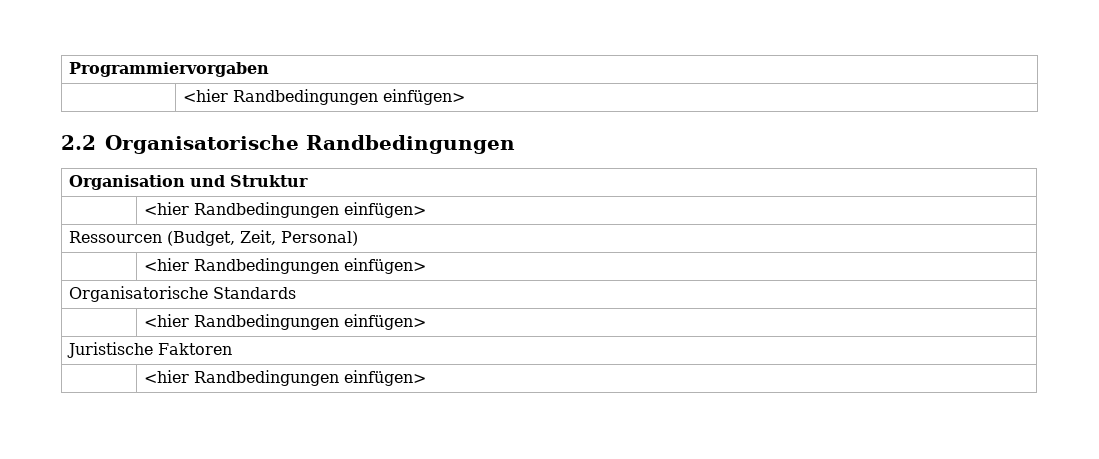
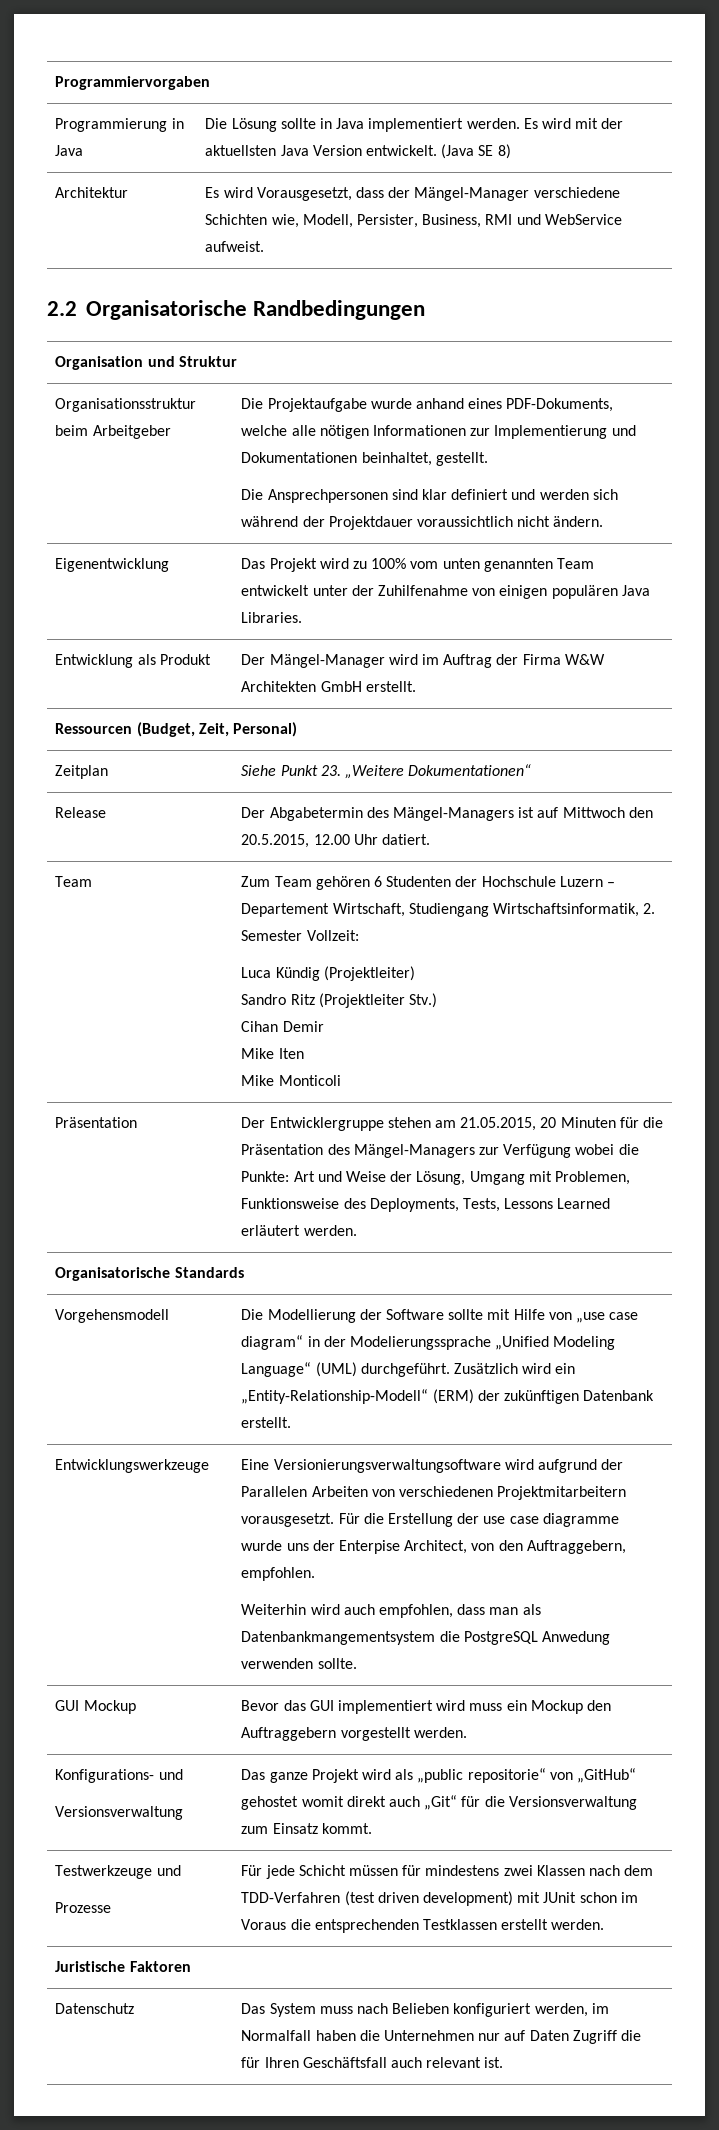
  Programmiervorgaben
- | <hier Randbedingungen einfügen>
+ Programmierung in Java | Die Lösung sollte in Java implementiert werden. Es wird mit der aktuellsten Java Version entwickelt. (Java SE 8)
+ Architektur | Es wird Vorausgesetzt, dass der Mängel-Manager verschiedene Schichten wie, Modell, Persister, Business, RMI und WebService aufweist.
  Organisation und Struktur
- | <hier Randbedingungen einfügen>
+ Organisationsstruktur beim Arbeitgeber | Die Projektaufgabe wurde anhand eines PDF-Dokuments, welche alle nötigen Informationen zur Implementierung und Dokumentationen beinhaltet, gestellt.
+ Die Ansprechpersonen sind klar definiert und werden sich während der Projektdauer voraussichtlich nicht ändern.
+ Eigenentwicklung | Das Projekt wird zu 100% vom unten genannten Team entwickelt unter der Zuhilfenahme von einigen populären Java Libraries.
+ Entwicklung als Produkt | Der Mängel-Manager wird im Auftrag der Firma W&W Architekten GmbH erstellt.
  Ressourcen (Budget, Zeit, Personal)
- | <hier Randbedingungen einfügen>
+ Zeitplan | Siehe Punkt 23. „Weitere Dokumentationen“
+ Release | Der Abgabetermin des Mängel-Managers ist auf Mittwoch den 20.5.2015, 12.00 Uhr datiert.
+ Team | Zum Team gehören 6 Studenten der Hochschule Luzern – Departement Wirtschaft, Studiengang Wirtschaftsinformatik, 2. Semester Vollzeit:
+ Luca Kündig (Projektleiter)
+ Sandro Ritz (Projektleiter Stv.)
+ Cihan Demir
+ Mike Iten
+ Mike Monticoli
+ Präsentation | Der Entwicklergruppe stehen am 21.05.2015, 20 Minuten für die Präsentation des Mängel-Managers zur Verfügung wobei die Punkte: Art und Weise der Lösung, Umgang mit Problemen, Funktionsweise des Deployments, Tests, Lessons Learned erläutert werden.
  Organisatorische Standards
- | <hier Randbedingungen einfügen>
+ Vorgehensmodell | Die Modellierung der Software sollte mit Hilfe von „use case diagram“ in der Modelierungssprache „Unified Modeling Language“ (UML) durchgeführt. Zusätzlich wird ein „Entity-Relationship-Modell“ (ERM) der zukünftigen Datenbank erstellt.
+ Entwicklungswerkzeuge | Eine Versionierungsverwaltungsoftware wird aufgrund der Parallelen Arbeiten von verschiedenen Projektmitarbeitern vorausgesetzt. Für die Erstellung der use case diagramme wurde uns der Enterpise Architect, von den Auftraggebern, empfohlen.
+ Weiterhin wird auch empfohlen, dass man als Datenbankmangementsystem die PostgreSQL Anwedung verwenden sollte.
+ GUI Mockup | Bevor das GUI implementiert wird muss ein Mockup den Auftraggebern vorgestellt werden.
+ Konfigurations- und
+ Versionsverwaltung | Das ganze Projekt wird als „public repositorie“ von „GitHub“ gehostet womit direkt auch „Git“ für die Versionsverwaltung zum Einsatz kommt.
+ Testwerkzeuge und
+ Prozesse | Für jede Schicht müssen für mindestens zwei Klassen nach dem TDD-Verfahren (test driven development) mit JUnit schon im Voraus die entsprechenden Testklassen erstellt werden.
  Juristische Faktoren
- | <hier Randbedingungen einfügen>
+ Datenschutz | Das System muss nach Belieben konfiguriert werden, im Normalfall haben die Unternehmen nur auf Daten Zugriff die für Ihren Geschäftsfall auch relevant ist.

